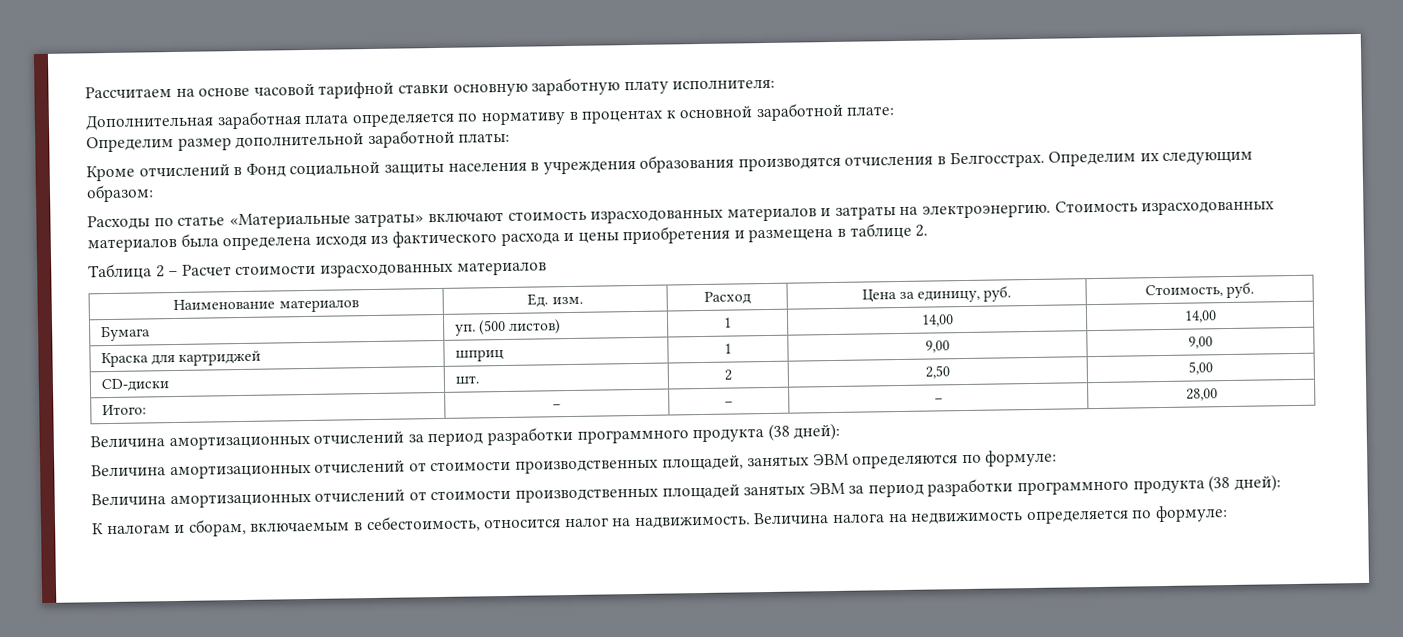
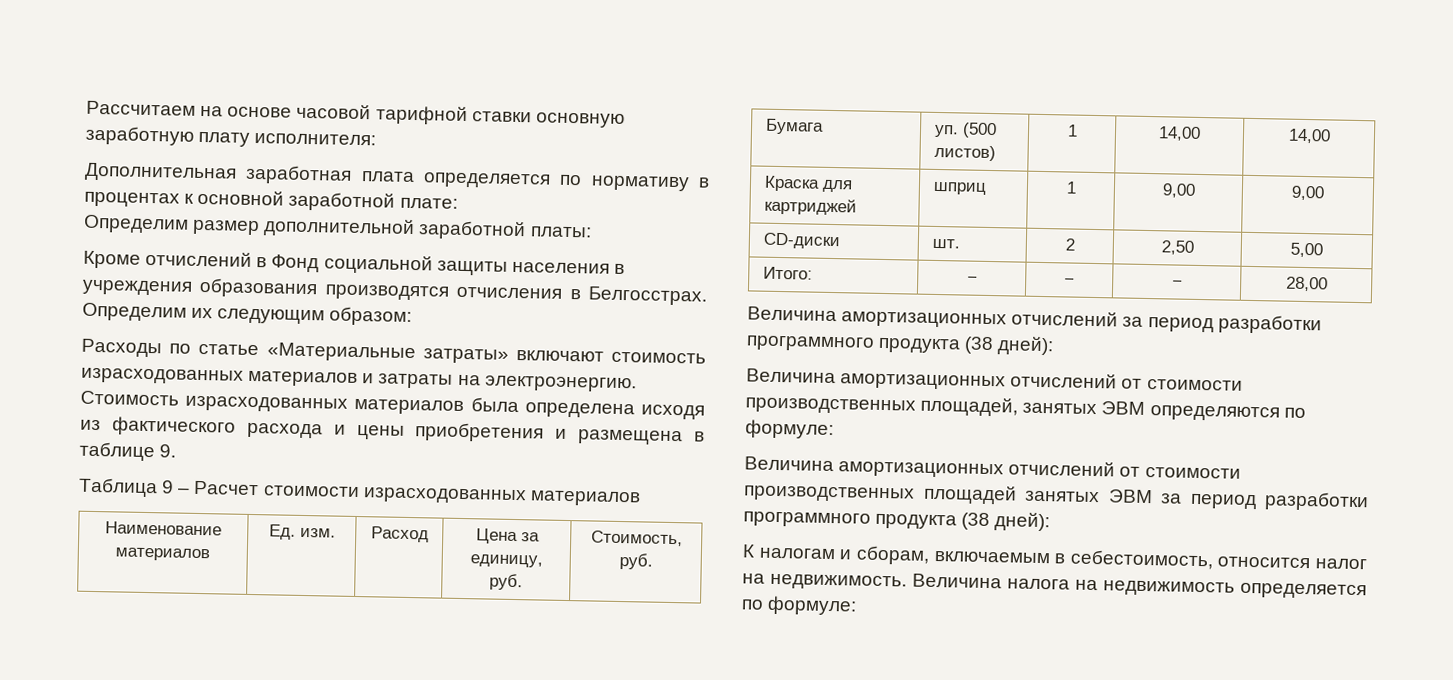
- Стоимость израсходованных материалов была определена исходя из фактического расхода и цены приобретения и размещена в таблице 2.
+ Стоимость израсходованных материалов была определена исходя из фактического расхода и цены приобретения и размещена в таблице 9.
- Таблица 2 – Расчет стоимости израсходованных материалов
+ Таблица 9 – Расчет стоимости израсходованных материалов
- К налогам и сборам, включаемым в себестоимость, относится налог на надвижимость.
+ К налогам и сборам, включаемым в себестоимость, относится налог на недвижимость.

